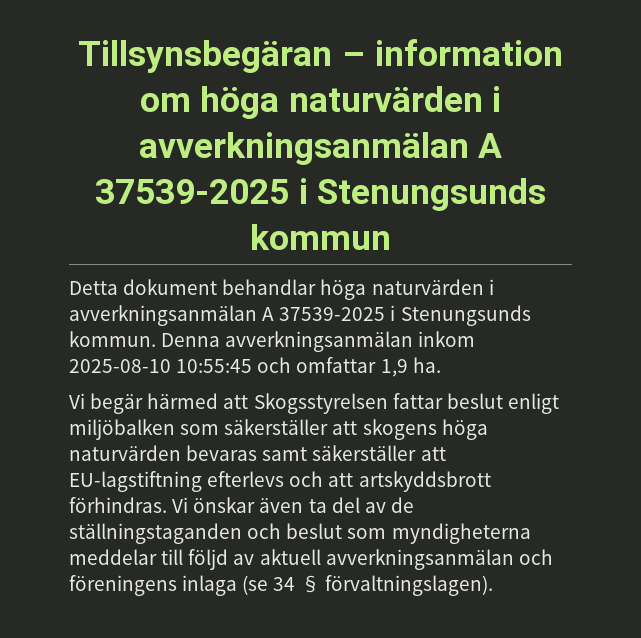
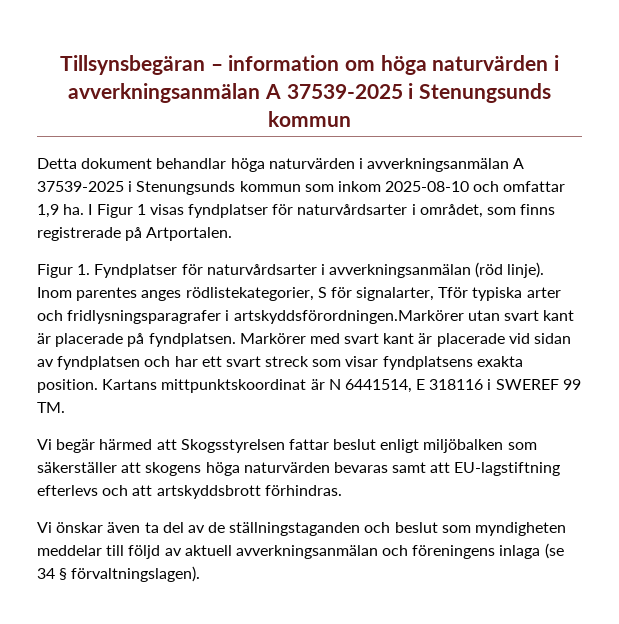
- Detta dokument behandlar höga naturvärden i avverkningsanmälan A 37539-2025 i Stenungsunds kommun. Denna avverkningsanmälan inkom 2025-08-10 10:55:45 och omfattar 1,9 ha.
+ Detta dokument behandlar höga naturvärden i avverkningsanmälan A 37539-2025 i Stenungsunds kommun som inkom 2025-08-10 och omfattar 1,9 ha. I Figur 1 visas fyndplatser för naturvårdsarter i området, som finns registrerade på Artportalen.
+ Figur 1. Fyndplatser för naturvårdsarter i avverkningsanmälan (röd linje). Inom parentes anges rödlistekategorier, S för signalarter, Tför typiska arter och fridlysningsparagrafer i artskyddsförordningen.Markörer utan svart kant är placerade på fyndplatsen. Markörer med svart kant är placerade vid sidan av fyndplatsen och har ett svart streck som visar fyndplatsens exakta position. Kartans mittpunktskoordinat är N 6441514, E 318116 i SWEREF 99 TM.
- Vi begär härmed att Skogsstyrelsen fattar beslut enligt miljöbalken som säkerställer att skogens höga naturvärden bevaras samt säkerställer att EU-lagstiftning efterlevs och att artskyddsbrott förhindras. Vi önskar även ta del av de ställningstaganden och beslut som myndigheterna meddelar till följd av aktuell avverkningsanmälan och föreningens inlaga (se 34 § förvaltningslagen).
+ Vi begär härmed att Skogsstyrelsen fattar beslut enligt miljöbalken som säkerställer att skogens höga naturvärden bevaras samt att EU-lagstiftning efterlevs och att artskyddsbrott förhindras.
+ Vi önskar även ta del av de ställningstaganden och beslut som myndigheten meddelar till följd av aktuell avverkningsanmälan och föreningens inlaga (se 34 § förvaltningslagen).

